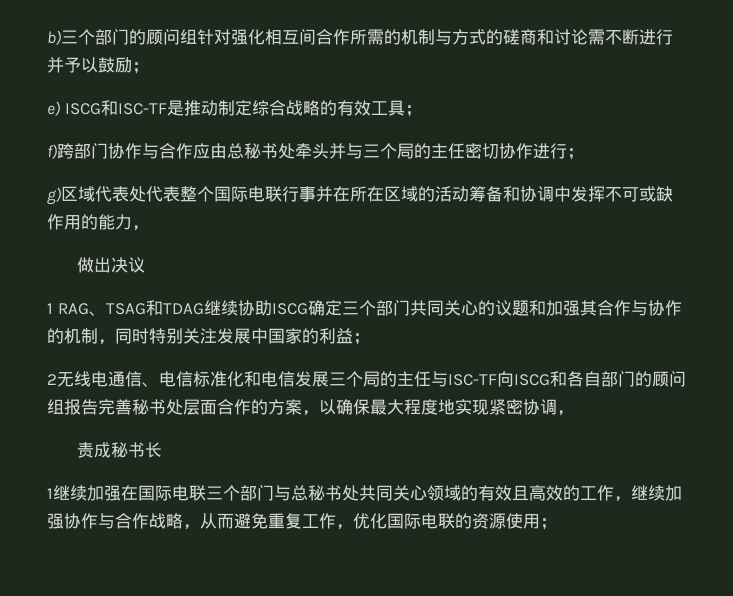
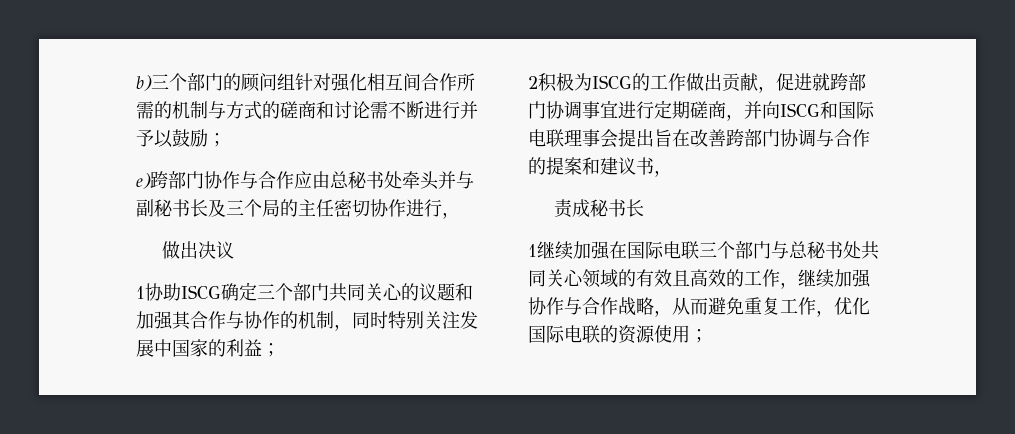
- e) ISCG和ISC-TF是推动制定综合战略的有效工具；
- f)跨部门协作与合作应由总秘书处牵头并与三个局的主任密切协作进行；
- g)区域代表处代表整个国际电联行事并在所在区域的活动筹备和协调中发挥不可或缺作用的能力，
+ e)跨部门协作与合作应由总秘书处牵头并与副秘书长及三个局的主任密切协作进行，
- 1 RAG、TSAG和TDAG继续协助ISCG确定三个部门共同关心的议题和加强其合作与协作的机制，同时特别关注发展中国家的利益；
+ 1协助ISCG确定三个部门共同关心的议题和加强其合作与协作的机制，同时特别关注发展中国家的利益；
- 2无线电通信、电信标准化和电信发展三个局的主任与ISC-TF向ISCG和各自部门的顾问组报告完善秘书处层面合作的方案，以确保最大程度地实现紧密协调，
+ 2积极为ISCG的工作做出贡献，促进就跨部门协调事宜进行定期磋商，并向ISCG和国际电联理事会提出旨在改善跨部门协调与合作的提案和建议书，

